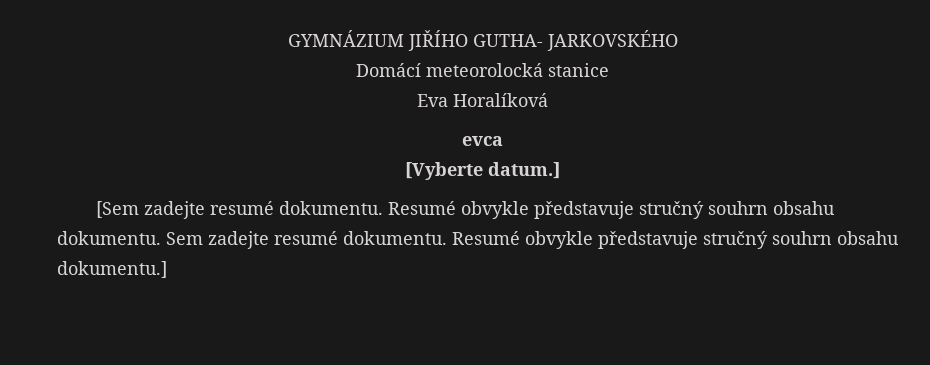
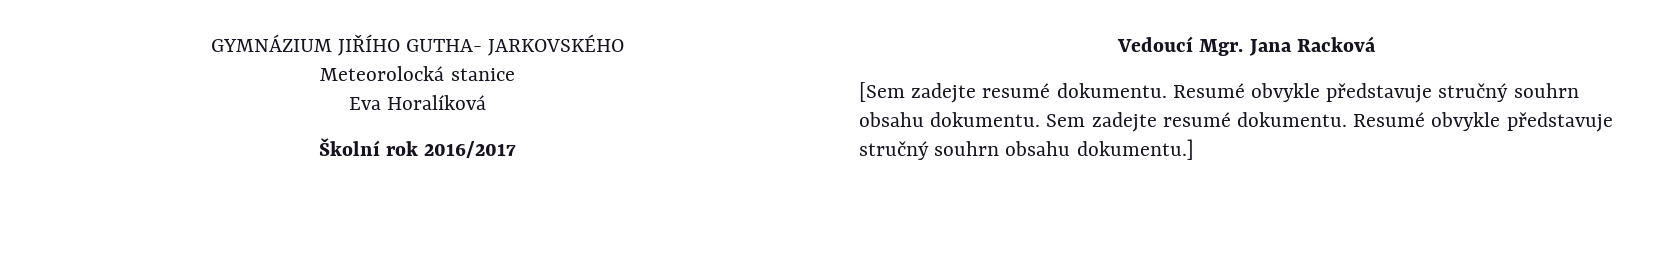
- Domácí meteorolocká stanice
+ Meteorolocká stanice
- evca
- [Vyberte datum.]
+ Školní rok 2016/2017
+ Vedoucí Mgr. Jana Racková

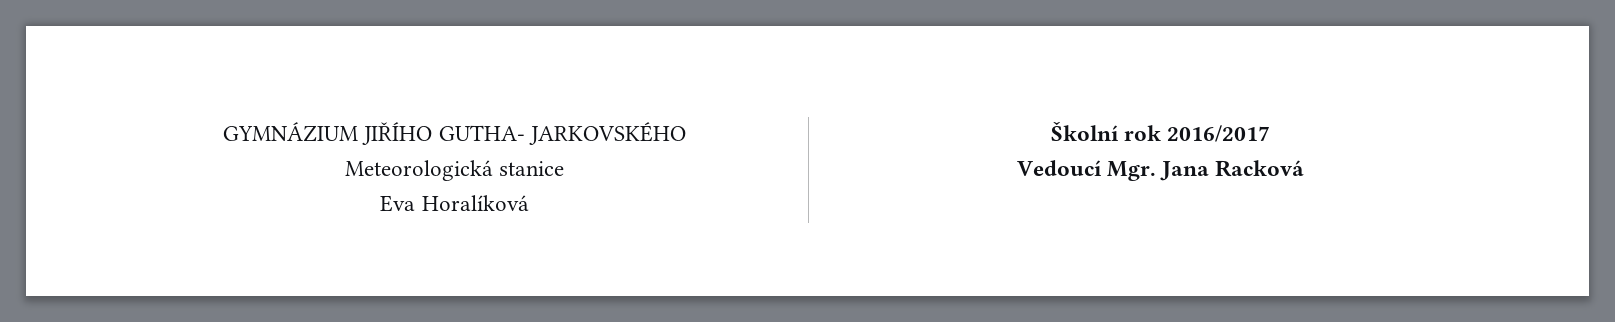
- Meteorolocká stanice
+ Meteorologická stanice
- [Sem zadejte resumé dokumentu. Resumé obvykle představuje stručný souhrn obsahu dokumentu. Sem zadejte resumé dokumentu. Resumé obvykle představuje stručný souhrn obsahu dokumentu.]

